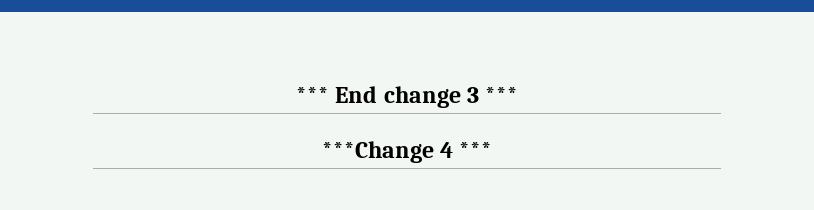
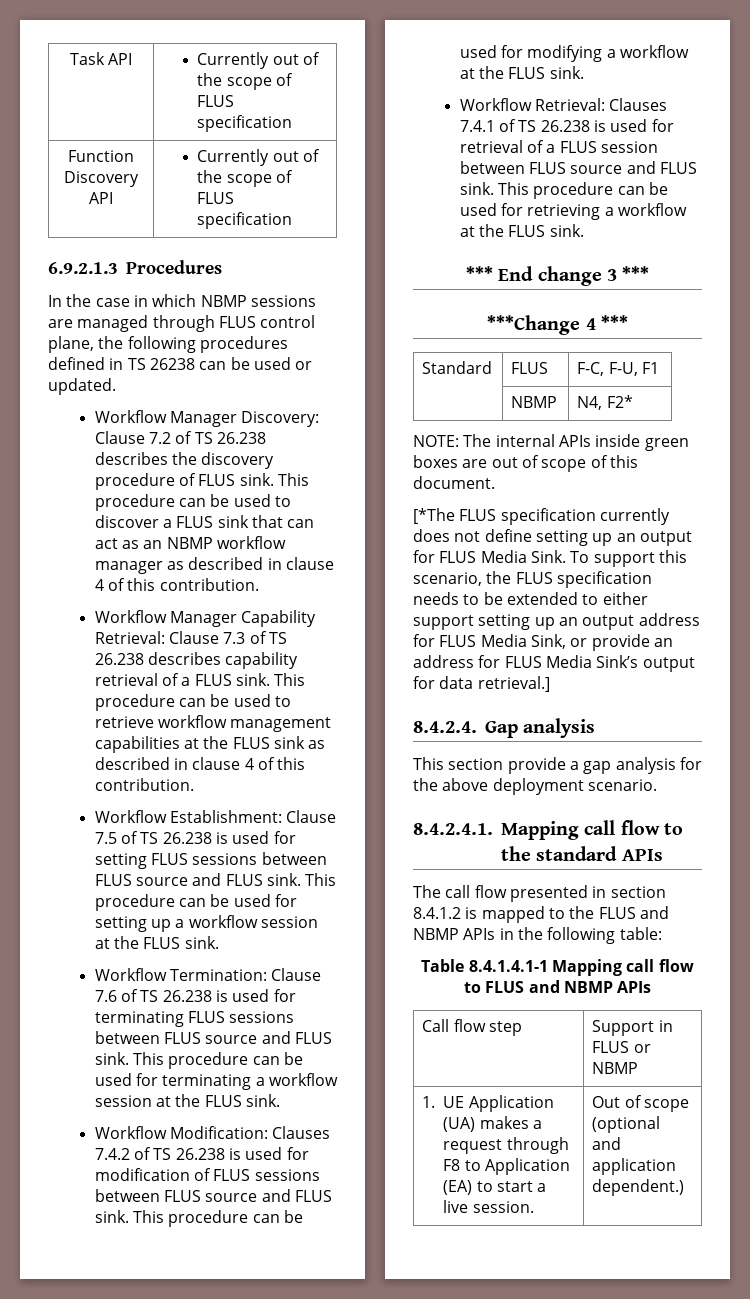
+ Task API | Currently out of the scope of FLUS specification
+ Function Discovery API | Currently out of the scope of FLUS specification
+ 6.9.2.1.3 Procedures
+ In the case in which NBMP sessions are managed through FLUS control plane, the following procedures defined in TS 26238 can be used or updated.
+ Workflow Manager Discovery: Clause 7.2 of TS 26.238 describes the discovery procedure of FLUS sink. This procedure can be used to discover a FLUS sink that can act as an NBMP workflow manager as described in clause 4 of this contribution.
+ Workflow Manager Capability Retrieval: Clause 7.3 of TS 26.238 describes capability retrieval of a FLUS sink. This procedure can be used to retrieve workflow management capabilities at the FLUS sink as described in clause 4 of this contribution.
+ Workflow Establishment: Clause 7.5 of TS 26.238 is used for setting FLUS sessions between FLUS source and FLUS sink. This procedure can be used for setting up a workflow session at the FLUS sink.
+ Workflow Termination: Clause 7.6 of TS 26.238 is used for terminating FLUS sessions between FLUS source and FLUS sink. This procedure can be used for terminating a workflow session at the FLUS sink.
+ Workflow Modification: Clauses 7.4.2 of TS 26.238 is used for modification of FLUS sessions between FLUS source and FLUS sink. This procedure can be used for modifying a workflow at the FLUS sink.
+ Workflow Retrieval: Clauses 7.4.1 of TS 26.238 is used for retrieval of a FLUS session between FLUS source and FLUS sink. This procedure can be used for retrieving a workflow at the FLUS sink.
+ Standard | FLUS | F-C, F-U, F1
+ | NBMP | N4, F2*
+ NOTE: The internal APIs inside green boxes are out of scope of this document.
+ [*The FLUS specification currently does not define setting up an output for FLUS Media Sink. To support this scenario, the FLUS specification needs to be extended to either support setting up an output address for FLUS Media Sink, or provide an address for FLUS Media Sink’s output for data retrieval.]
+ 8.4.2.4. Gap analysis
+ This section provide a gap analysis for the above deployment scenario.
+ 8.4.2.4.1. Mapping call flow to the standard APIs
+ The call flow presented in section 8.4.1.2 is mapped to the FLUS and NBMP APIs in the following table:
+ Table 8.4.1.4.1-1 Mapping call flow to FLUS and NBMP APIs
+ Call flow step | Support in FLUS or NBMP
+ 1. UE Application (UA) makes a request through F8 to Application (EA) to start a live session. | Out of scope (optional and application dependent.)

